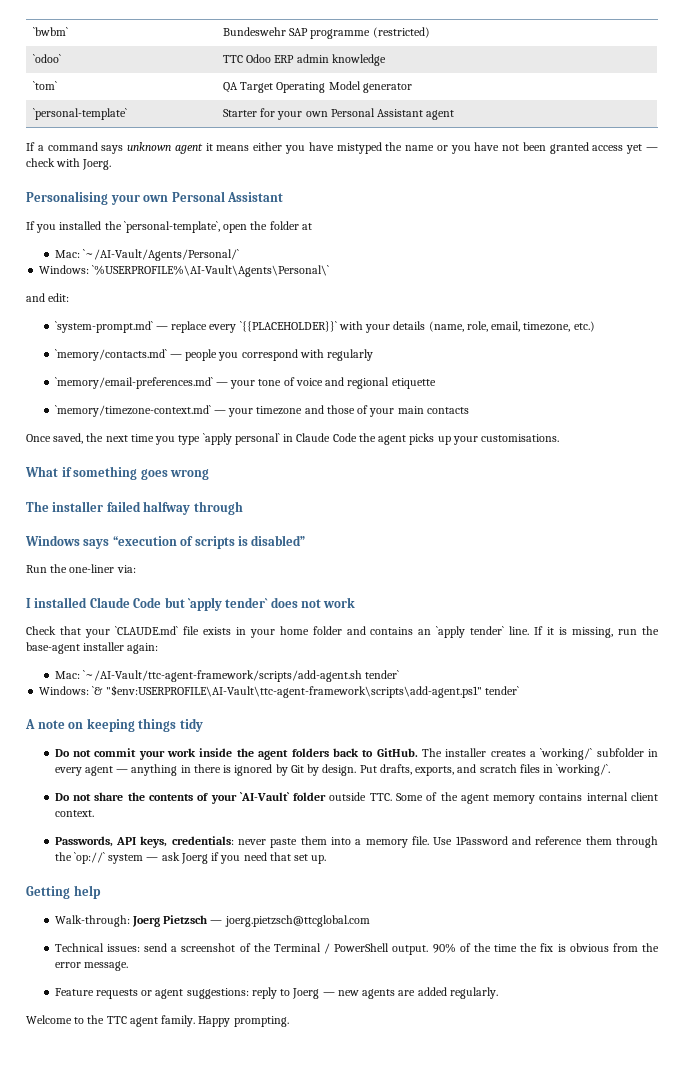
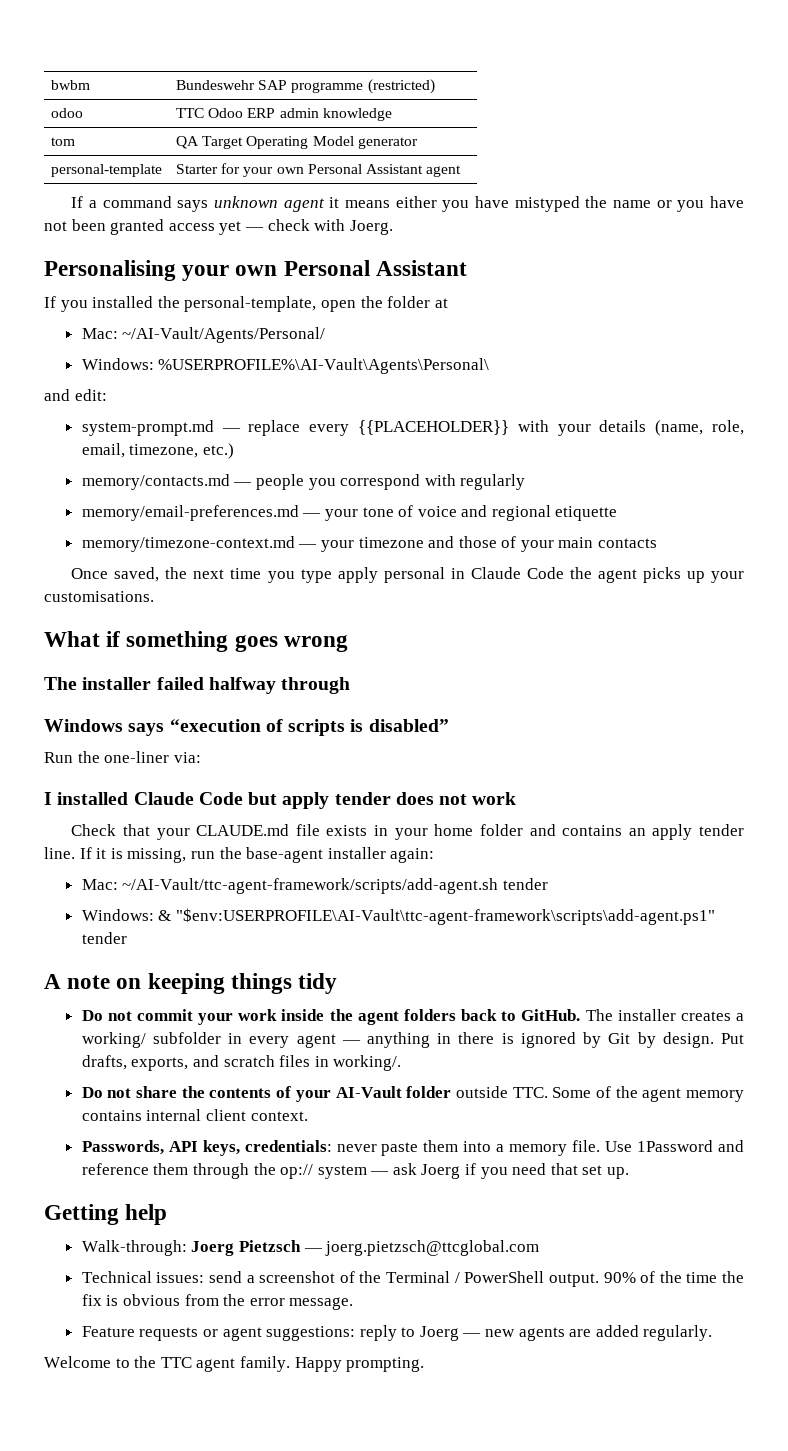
- `bwbm` | Bundeswehr SAP programme (restricted)
+ bwbm | Bundeswehr SAP programme (restricted)
- `odoo` | TTC Odoo ERP admin knowledge
+ odoo | TTC Odoo ERP admin knowledge
- `tom` | QA Target Operating Model generator
+ tom | QA Target Operating Model generator
- `personal-template` | Starter for your own Personal Assistant agent
+ personal-template | Starter for your own Personal Assistant agent
- If you installed the `personal-template`, open the folder at
+ If you installed the personal-template, open the folder at
- Mac: `~/AI-Vault/Agents/Personal/`
- Windows: `%USERPROFILE%\AI-Vault\Agents\Personal\`
+ Mac: ~/AI-Vault/Agents/Personal/
+ Windows: %USERPROFILE%\AI-Vault\Agents\Personal\
- `system-prompt.md` — replace every `{{PLACEHOLDER}}` with your details (name, role, email, timezone, etc.)
+ system-prompt.md — replace every {{PLACEHOLDER}} with your details (name, role, email, timezone, etc.)
- `memory/contacts.md` — people you correspond with regularly
+ memory/contacts.md — people you correspond with regularly
- `memory/email-preferences.md` — your tone of voice and regional etiquette
+ memory/email-preferences.md — your tone of voice and regional etiquette
- `memory/timezone-context.md` — your timezone and those of your main contacts
+ memory/timezone-context.md — your timezone and those of your main contacts
- Once saved, the next time you type `apply personal` in Claude Code the agent picks up your customisations.
+ Once saved, the next time you type apply personal in Claude Code the agent picks up your customisations.
- I installed Claude Code but `apply tender` does not work
+ I installed Claude Code but apply tender does not work
- Check that your `CLAUDE.md` file exists in your home folder and contains an `apply tender` line.
+ Check that your CLAUDE.md file exists in your home folder and contains an apply tender line.
- Mac: `~/AI-Vault/ttc-agent-framework/scripts/add-agent.sh tender`
- Windows: `& "$env:USERPROFILE\AI-Vault\ttc-agent-framework\scripts\add-agent.ps1" tender`
+ Mac: ~/AI-Vault/ttc-agent-framework/scripts/add-agent.sh tender
+ Windows: & "$env:USERPROFILE\AI-Vault\ttc-agent-framework\scripts\add-agent.ps1" tender
- The installer creates a `working/` subfolder in every agent — anything in there is ignored by Git by design.
+ The installer creates a working/ subfolder in every agent — anything in there is ignored by Git by design.
- Put drafts, exports, and scratch files in `working/`.
+ Put drafts, exports, and scratch files in working/.
- Do not share the contents of your `AI-Vault` folder outside TTC. Some of the agent memory contains internal client context.
+ Do not share the contents of your AI-Vault folder outside TTC. Some of the agent memory contains internal client context.
- Use 1Password and reference them through the `op://` system — ask Joerg if you need that set up.
+ Use 1Password and reference them through the op:// system — ask Joerg if you need that set up.

